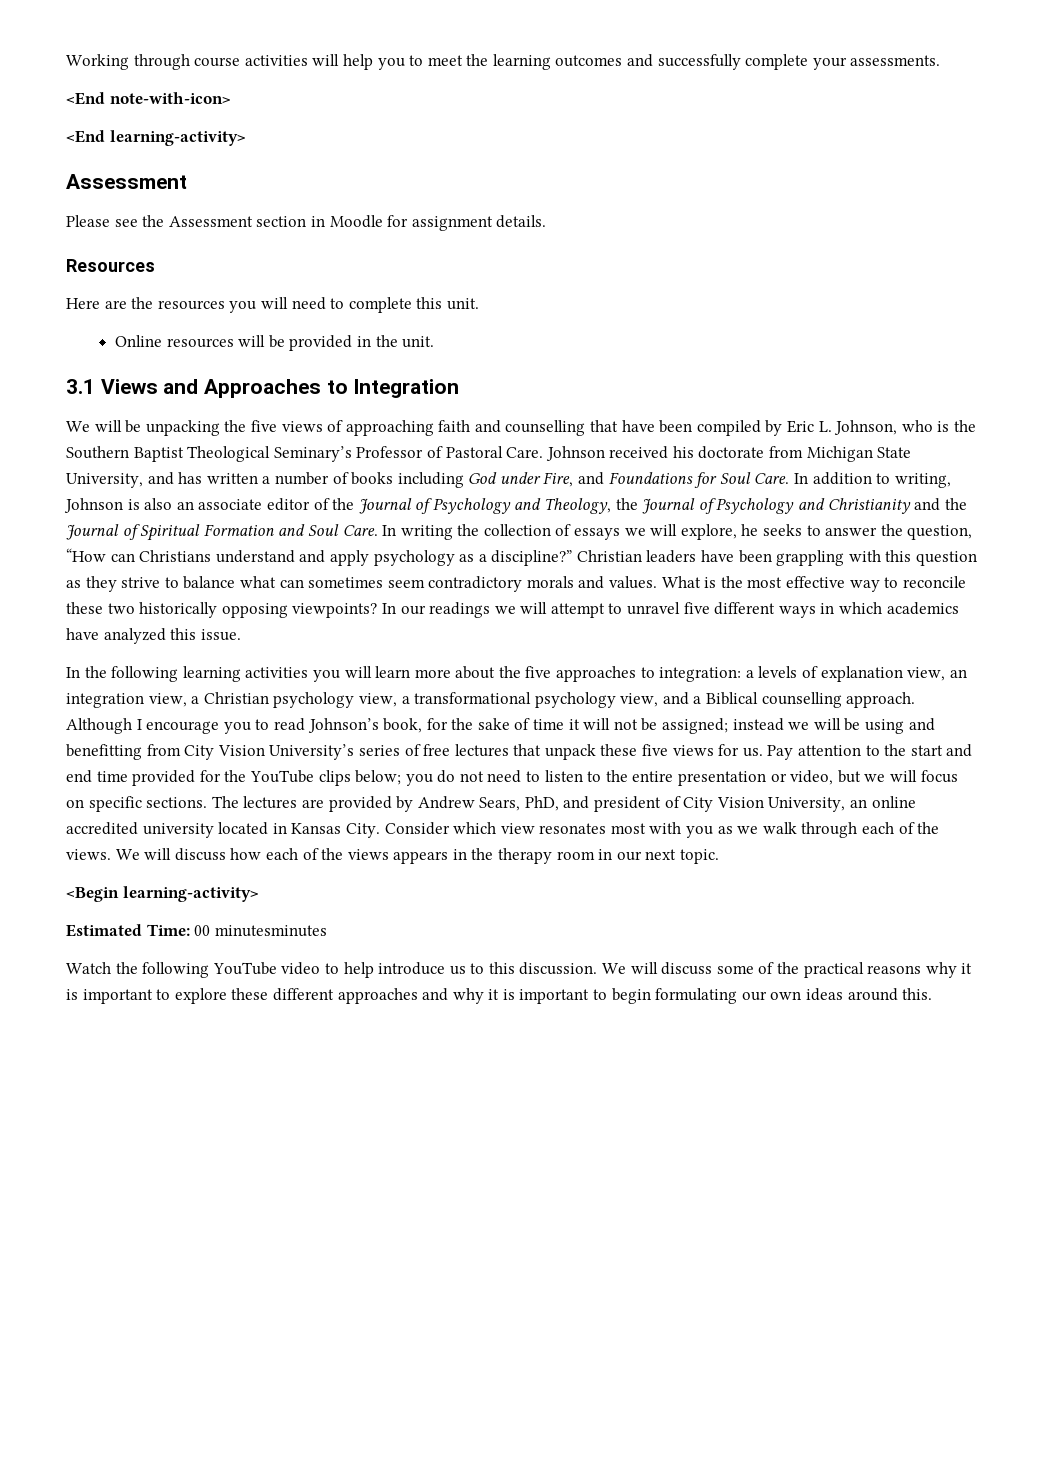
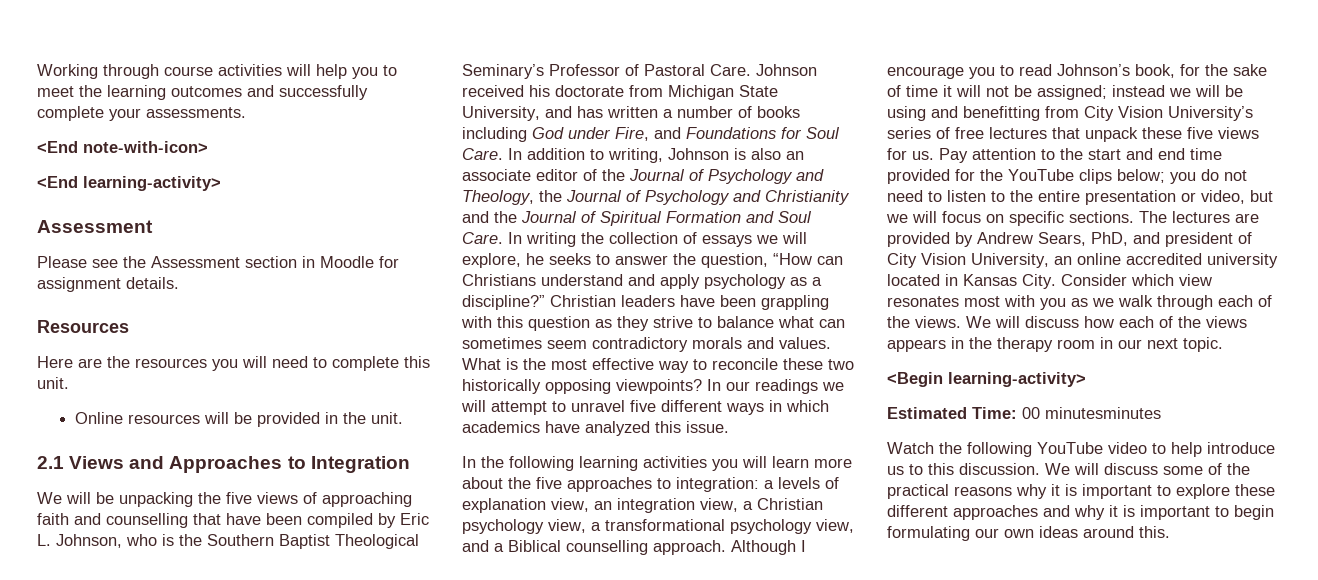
- 3.1 Views and Approaches to Integration
+ 2.1 Views and Approaches to Integration

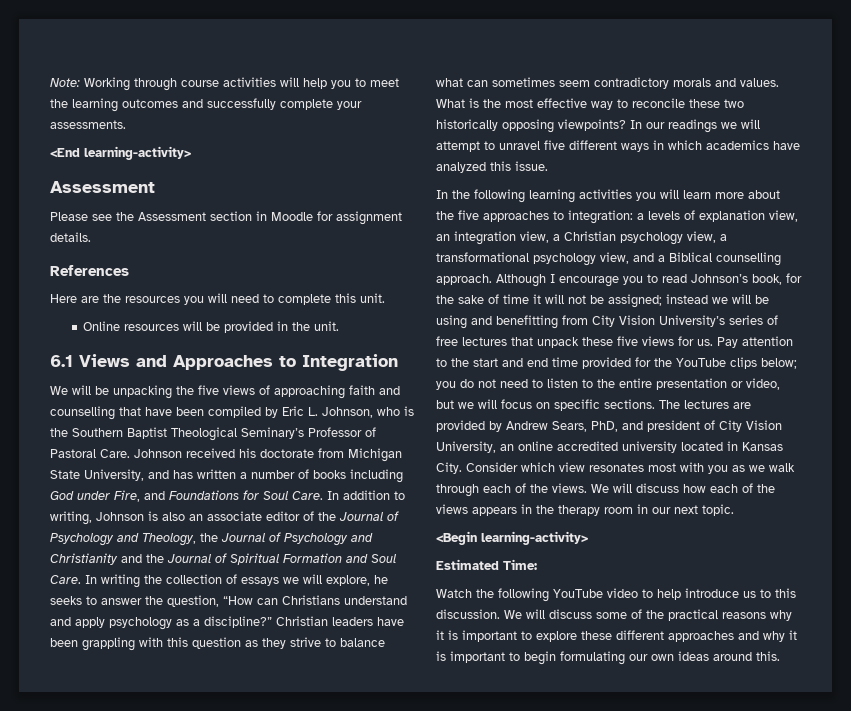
- Working through course activities will help you to meet the learning outcomes and successfully complete your assessments.
+ Note: Working through course activities will help you to meet the learning outcomes and successfully complete your assessments.
- <End note-with-icon>
- Resources
+ References
- 2.1 Views and Approaches to Integration
+ 6.1 Views and Approaches to Integration
- Estimated Time: 00 minutesminutes
+ Estimated Time:

